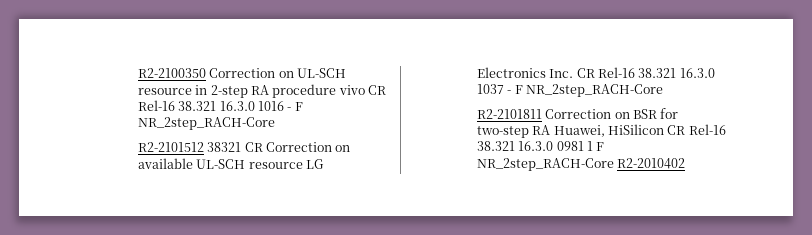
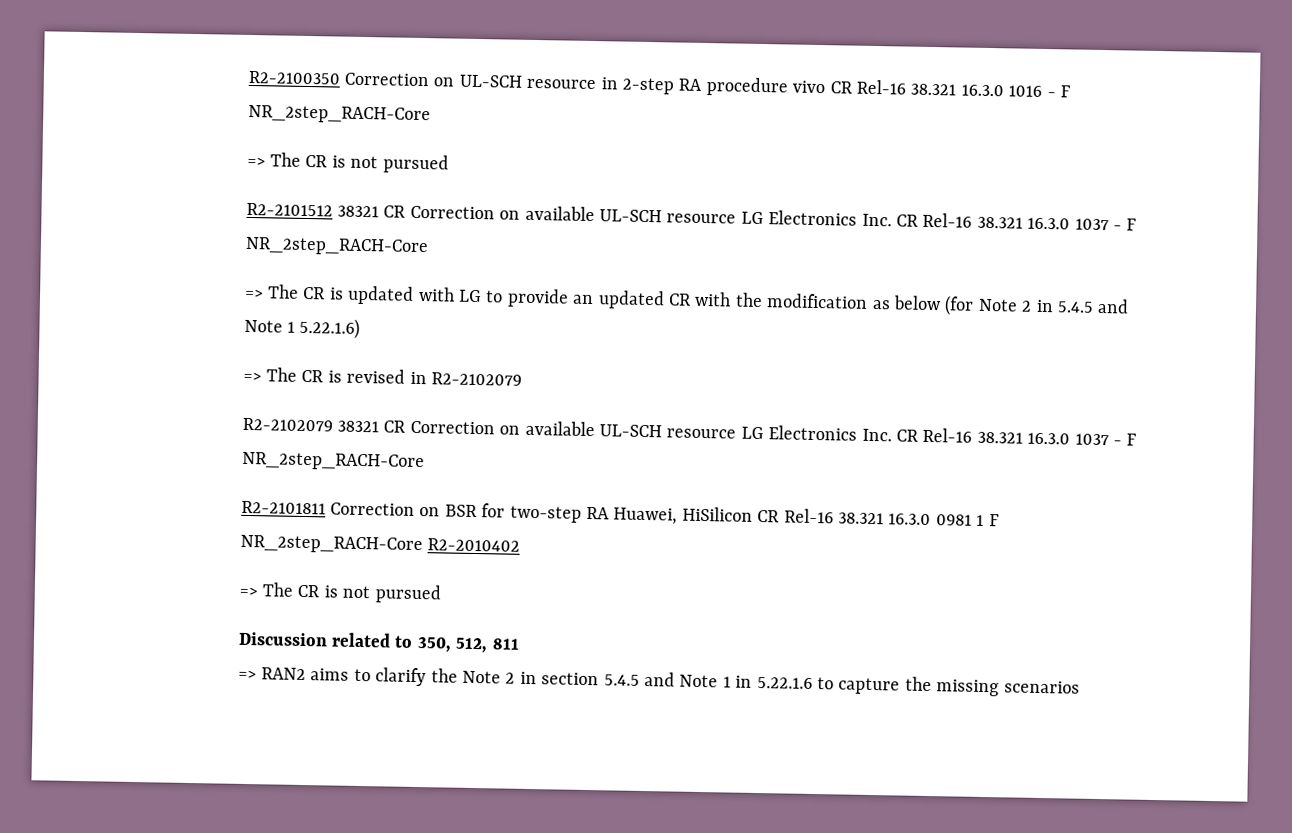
  R2-2100350 Correction on UL-SCH resource in 2-step RA procedure vivo CR Rel-16 38.321 16.3.0 1016 - F NR_2step_RACH-Core
+ => The CR is not pursued
+ => The CR is updated with LG to provide an updated CR with the modification as below (for Note 2 in 5.4.5 and Note 1 5.22.1.6)
+ => The CR is revised in R2-2102079
+ R2-2102079 38321 CR Correction on available UL-SCH resource LG Electronics Inc. CR Rel-16 38.321 16.3.0 1037 - F NR_2step_RACH-Core
  R2-2101811 Correction on BSR for two-step RA Huawei, HiSilicon CR Rel-16 38.321 16.3.0 0981 1 F NR_2step_RACH-Core R2-2010402
+ => The CR is not pursued
+ Discussion related to 350, 512, 811
+ => RAN2 aims to clarify the Note 2 in section 5.4.5 and Note 1 in 5.22.1.6 to capture the missing scenarios

